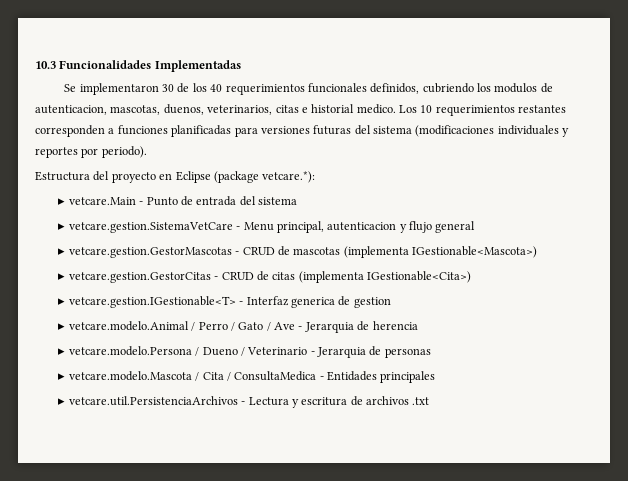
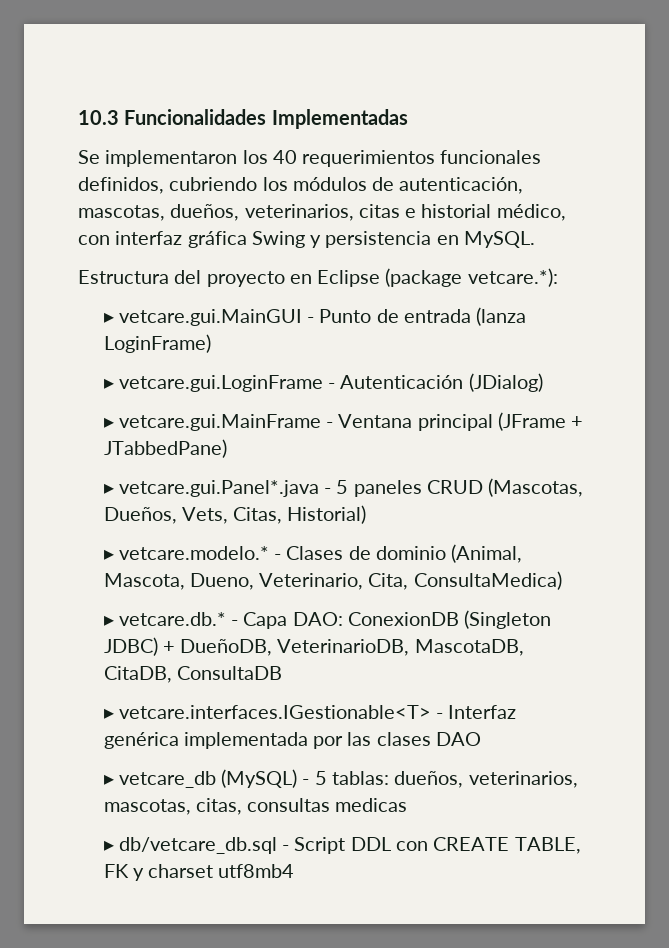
- Se implementaron 30 de los 40 requerimientos funcionales definidos, cubriendo los modulos de autenticacion, mascotas, duenos, veterinarios, citas e historial medico. Los 10 requerimientos restantes corresponden a funciones planificadas para versiones futuras del sistema (modificaciones individuales y reportes por periodo).
+ Se implementaron los 40 requerimientos funcionales definidos, cubriendo los módulos de autenticación, mascotas, dueños, veterinarios, citas e historial médico, con interfaz gráfica Swing y persistencia en MySQL.
- ▸ vetcare.Main - Punto de entrada del sistema
- ▸ vetcare.gestion.SistemaVetCare - Menu principal, autenticacion y flujo general
- ▸ vetcare.gestion.GestorMascotas - CRUD de mascotas (implementa IGestionable<Mascota>)
- ▸ vetcare.gestion.GestorCitas - CRUD de citas (implementa IGestionable<Cita>)
- ▸ vetcare.gestion.IGestionable<T> - Interfaz generica de gestion
- ▸ vetcare.modelo.Animal / Perro / Gato / Ave - Jerarquia de herencia
- ▸ vetcare.modelo.Persona / Dueno / Veterinario - Jerarquia de personas
- ▸ vetcare.modelo.Mascota / Cita / ConsultaMedica - Entidades principales
- ▸ vetcare.util.PersistenciaArchivos - Lectura y escritura de archivos .txt
+ ▸ vetcare.gui.MainGUI - Punto de entrada (lanza LoginFrame)
+ ▸ vetcare.gui.LoginFrame - Autenticación (JDialog)
+ ▸ vetcare.gui.MainFrame - Ventana principal (JFrame + JTabbedPane)
+ ▸ vetcare.gui.Panel*.java - 5 paneles CRUD (Mascotas, Dueños, Vets, Citas, Historial)
+ ▸ vetcare.modelo.* - Clases de dominio (Animal, Mascota, Dueno, Veterinario, Cita, ConsultaMedica)
+ ▸ vetcare.db.* - Capa DAO: ConexionDB (Singleton JDBC) + DueñoDB, VeterinarioDB, MascotaDB, CitaDB, ConsultaDB
+ ▸ vetcare.interfaces.IGestionable<T> - Interfaz genérica implementada por las clases DAO
+ ▸ vetcare_db (MySQL) - 5 tablas: dueños, veterinarios, mascotas, citas, consultas medicas
+ ▸ db/vetcare_db.sql - Script DDL con CREATE TABLE, FK y charset utf8mb4

